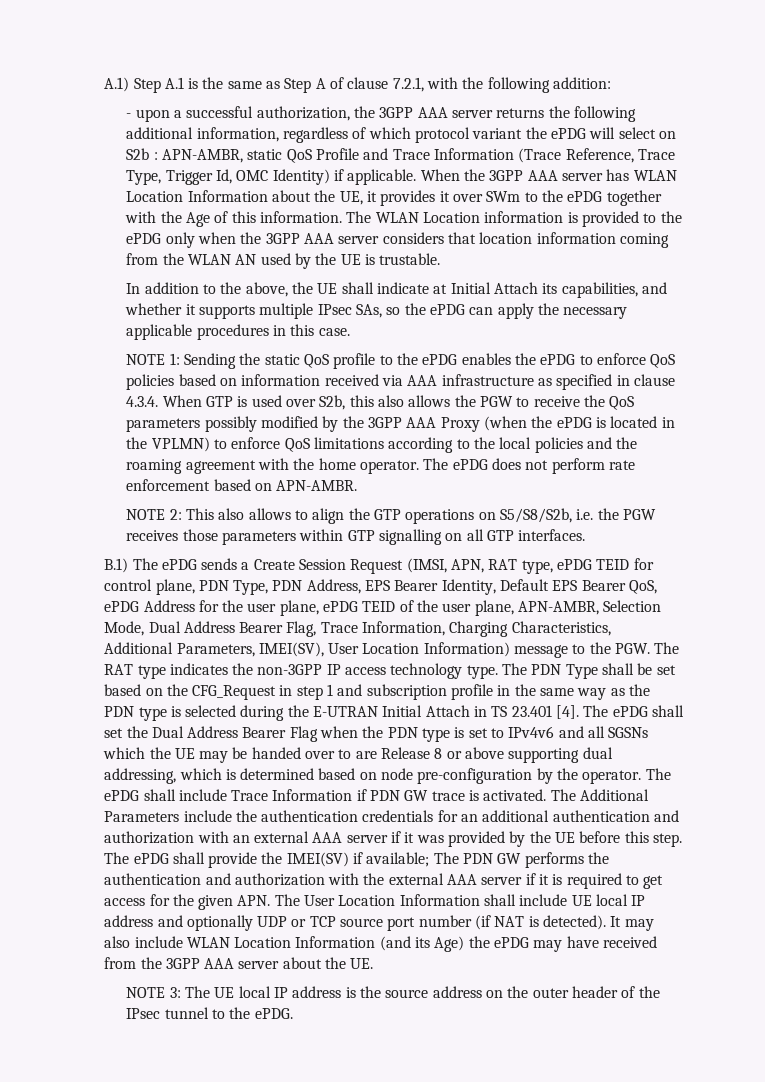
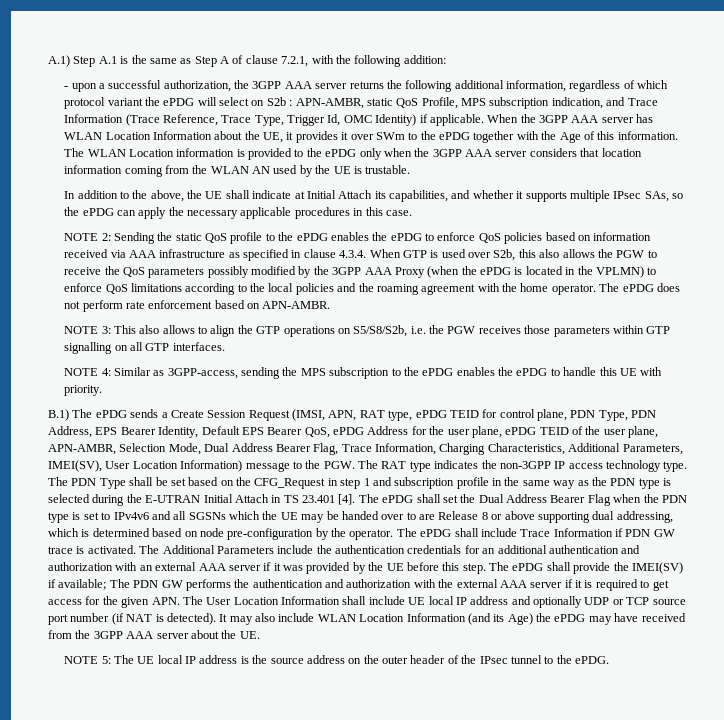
- - upon a successful authorization, the 3GPP AAA server returns the following additional information, regardless of which protocol variant the ePDG will select on S2b : APN-AMBR, static QoS Profile and Trace Information (Trace Reference, Trace Type, Trigger Id, OMC Identity) if applicable.
+ - upon a successful authorization, the 3GPP AAA server returns the following additional information, regardless of which protocol variant the ePDG will select on S2b : APN-AMBR, static QoS Profile, MPS subscription indication, and Trace Information (Trace Reference, Trace Type, Trigger Id, OMC Identity) if applicable.
- NOTE 1:
+ NOTE 2:
- NOTE 2: This also allows to align the GTP operations on S5/S8/S2b, i.e. the PGW receives those parameters within GTP signalling on all GTP interfaces.
+ NOTE 3: This also allows to align the GTP operations on S5/S8/S2b, i.e. the PGW receives those parameters within GTP signalling on all GTP interfaces.
+ NOTE 4: Similar as 3GPP-access, sending the MPS subscription to the ePDG enables the ePDG to handle this UE with priority.
- NOTE 3: The UE local IP address is the source address on the outer header of the IPsec tunnel to the ePDG.
+ NOTE 5: The UE local IP address is the source address on the outer header of the IPsec tunnel to the ePDG.

